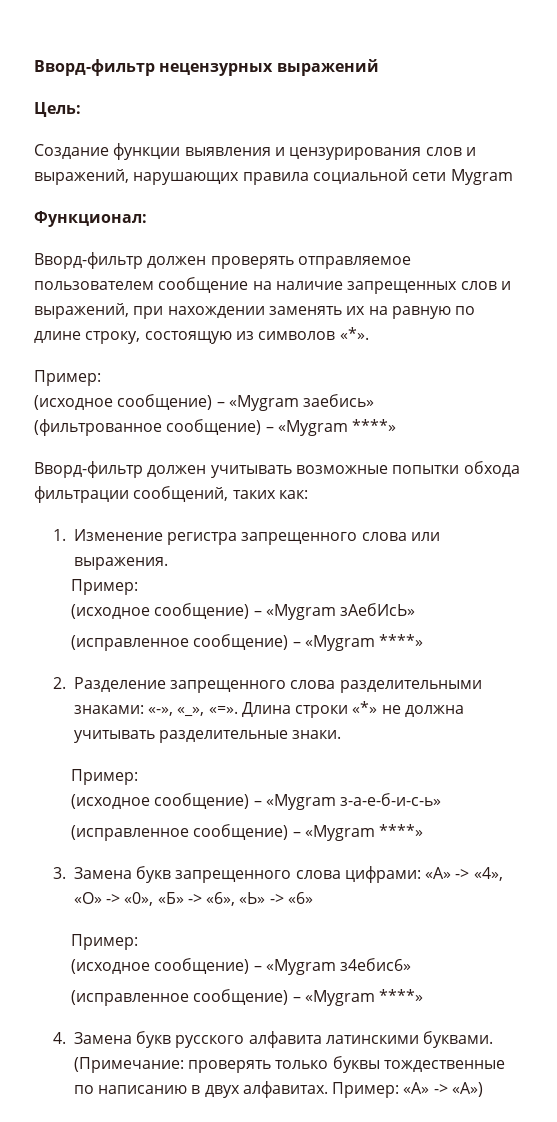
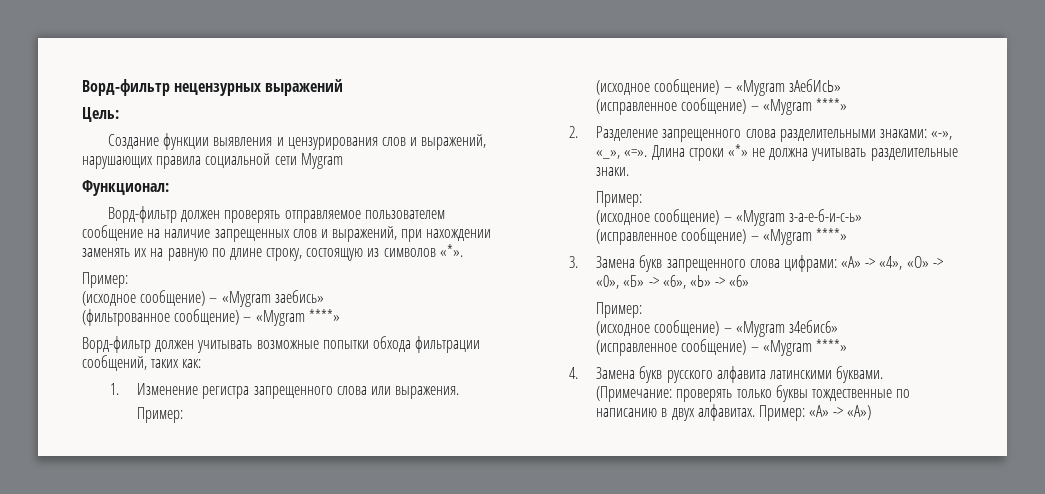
- Вворд-фильтр нецензурных выражений
+ Ворд-фильтр нецензурных выражений
- Вворд-фильтр должен проверять отправляемое пользователем сообщение на наличие запрещенных слов и выражений, при нахождении заменять их на равную по длине строку, состоящую из символов «*».
+ Ворд-фильтр должен проверять отправляемое пользователем сообщение на наличие запрещенных слов и выражений, при нахождении заменять их на равную по длине строку, состоящую из символов «*».
- Вворд-фильтр должен учитывать возможные попытки обхода фильтрации сообщений, таких как:
+ Ворд-фильтр должен учитывать возможные попытки обхода фильтрации сообщений, таких как:

